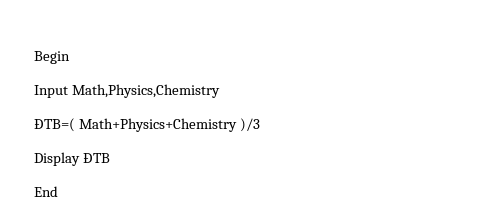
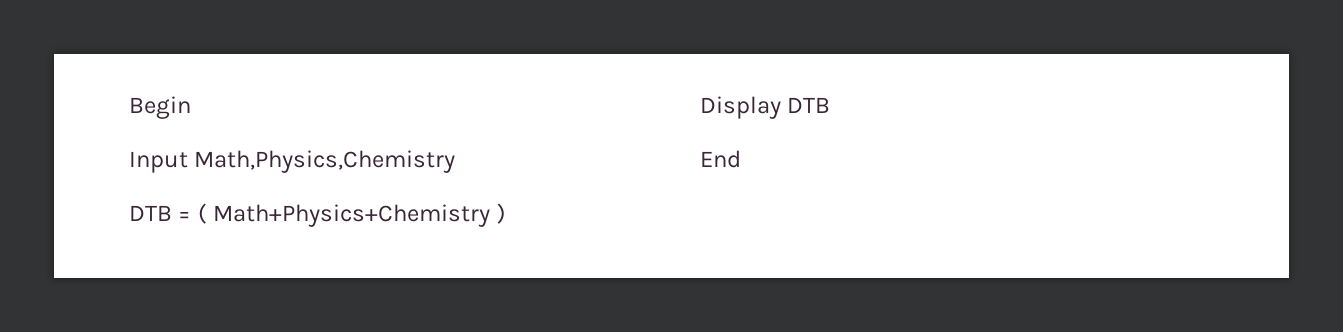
- ĐTB=( Math+Physics+Chemistry )/3
+ DTB = ( Math+Physics+Chemistry )
- Display ĐTB
+ Display DTB

